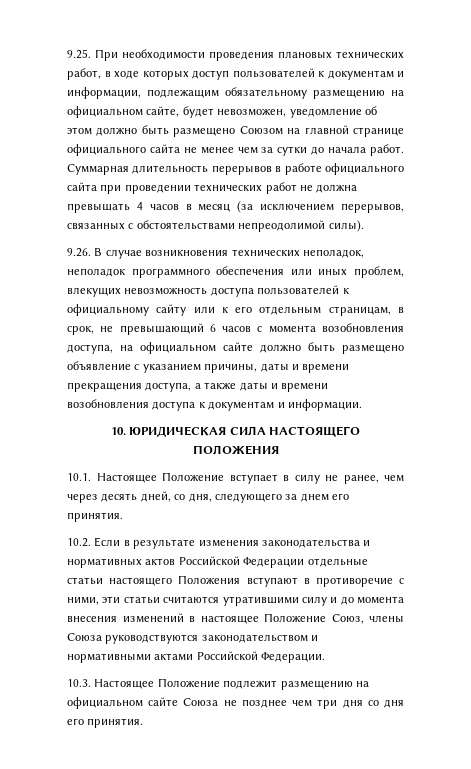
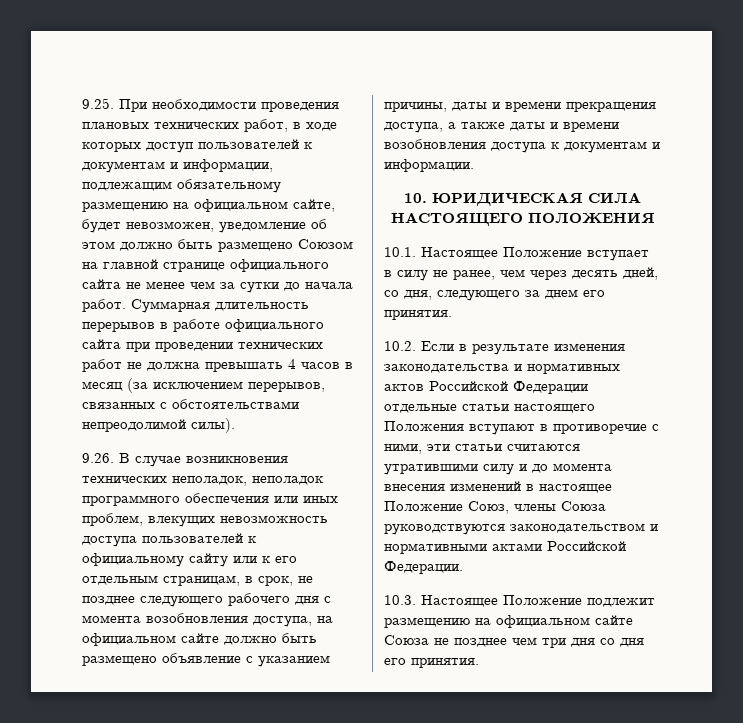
- 9.26. В случае возникновения технических неполадок, неполадок программного обеспечения или иных проблем, влекущих невозможность доступа пользователей к официальному сайту или к его отдельным страницам, в срок, не превышающий 6 часов с момента возобновления доступа, на официальном сайте должно быть размещено объявление с указанием причины, даты и времени прекращения доступа, а также даты и времени возобновления доступа к документам и информации.
+ 9.26. В случае возникновения технических неполадок, неполадок программного обеспечения или иных проблем, влекущих невозможность доступа пользователей к официальному сайту или к его отдельным страницам, в срок, не позднее следующего рабочего дня с момента возобновления доступа, на официальном сайте должно быть размещено объявление с указанием причины, даты и времени прекращения доступа, а также даты и времени возобновления доступа к документам и информации.

